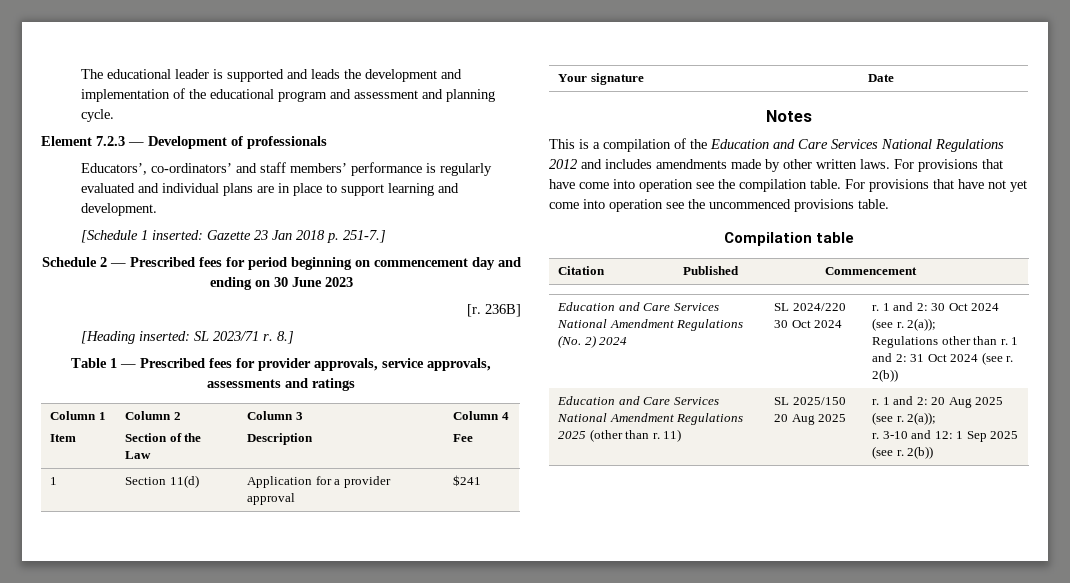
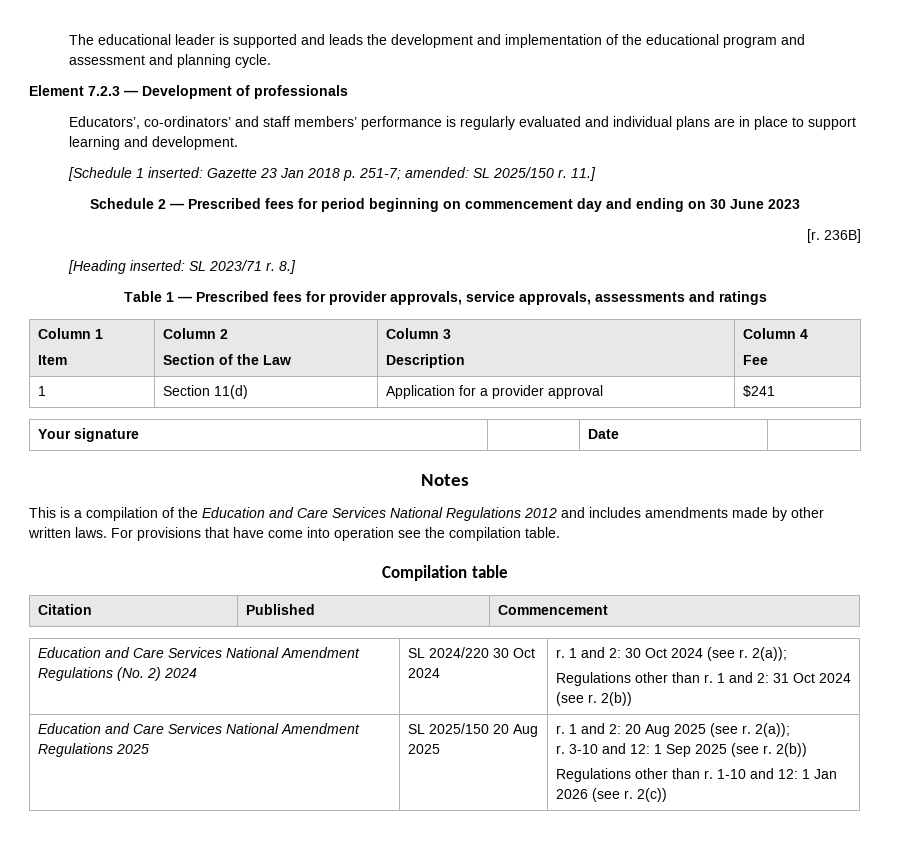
- [Schedule 1 inserted: Gazette 23 Jan 2018 p. 251-7.]
+ [Schedule 1 inserted: Gazette 23 Jan 2018 p. 251-7; amended: SL 2025/150 r. 11.]
- For provisions that have not yet come into operation see the uncommenced provisions table.
- Education and Care Services National Amendment Regulations 2025 (other than r. 11)
+ Education and Care Services National Amendment Regulations 2025
+ Regulations other than r. 1-10 and 12: 1 Jan 2026 (see r. 2(c))

